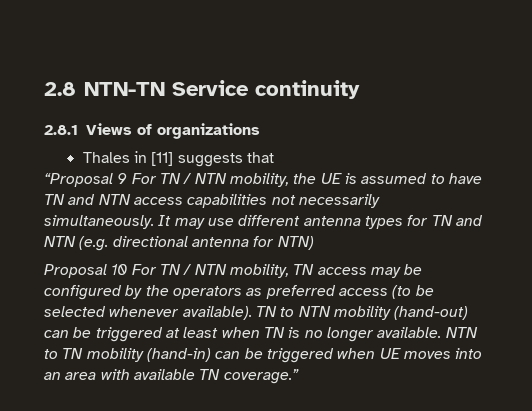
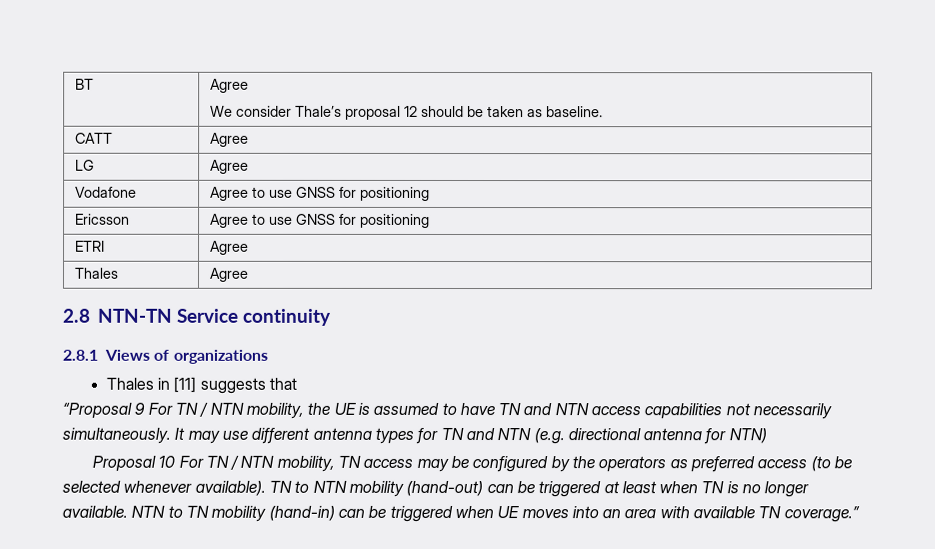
+ BT | Agree
+ We consider Thale’s proposal 12 should be taken as baseline.
+ CATT | Agree
+ LG | Agree
+ Vodafone | Agree to use GNSS for positioning
+ Ericsson | Agree to use GNSS for positioning
+ ETRI | Agree
+ Thales | Agree

